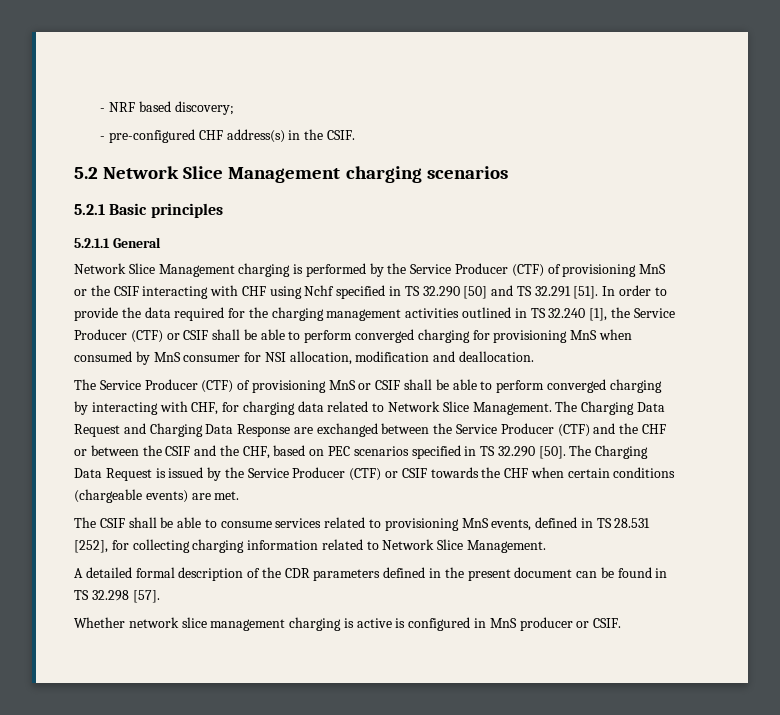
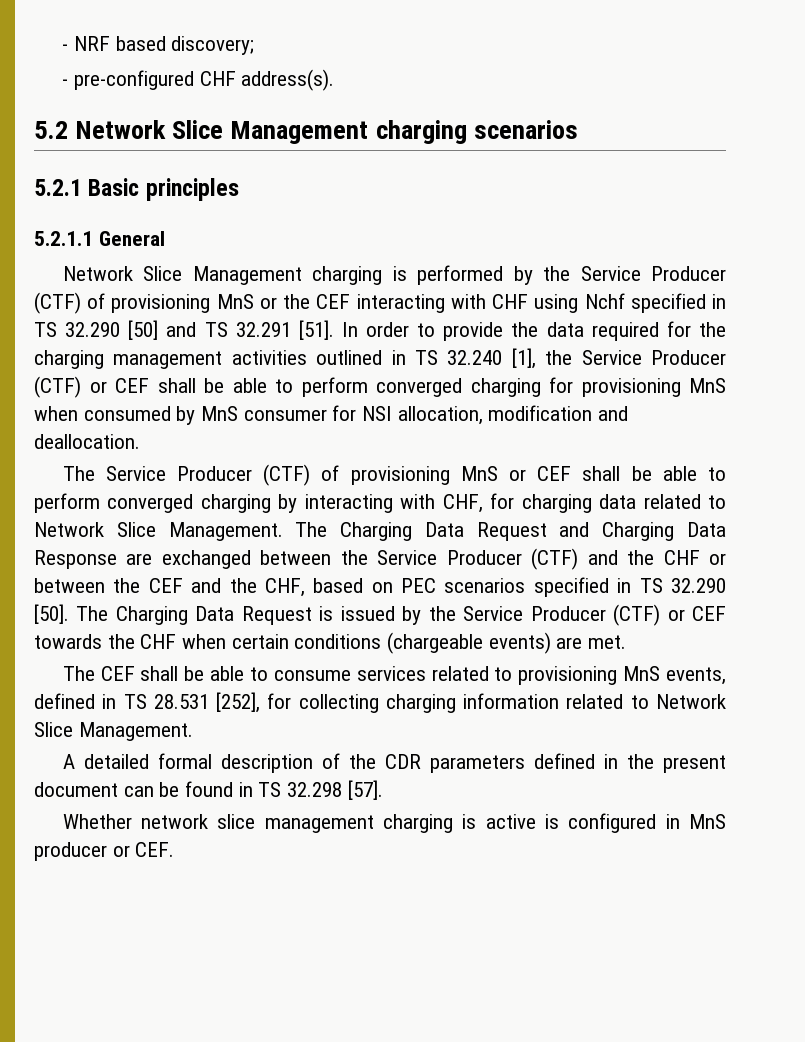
- - pre-configured CHF address(s) in the CSIF.
+ - pre-configured CHF address(s).
- Network Slice Management charging is performed by the Service Producer (CTF) of provisioning MnS or the CSIF interacting with CHF using Nchf specified in TS 32.290 [50] and TS 32.291 [51].
+ Network Slice Management charging is performed by the Service Producer (CTF) of provisioning MnS or the CEF interacting with CHF using Nchf specified in TS 32.290 [50] and TS 32.291 [51].
- In order to provide the data required for the charging management activities outlined in TS 32.240 [1], the Service Producer (CTF) or CSIF shall be able to perform converged charging for provisioning MnS when consumed by MnS consumer for NSI allocation, modification and deallocation.
+ In order to provide the data required for the charging management activities outlined in TS 32.240 [1], the Service Producer (CTF) or CEF shall be able to perform converged charging for provisioning MnS when consumed by MnS consumer for NSI allocation, modification and deallocation.
- The Service Producer (CTF) of provisioning MnS or CSIF shall be able to perform converged charging by interacting with CHF, for charging data related to Network Slice Management.
+ The Service Producer (CTF) of provisioning MnS or CEF shall be able to perform converged charging by interacting with CHF, for charging data related to Network Slice Management.
- The Charging Data Request and Charging Data Response are exchanged between the Service Producer (CTF) and the CHF or between the CSIF and the CHF, based on PEC scenarios specified in TS 32.290 [50].
+ The Charging Data Request and Charging Data Response are exchanged between the Service Producer (CTF) and the CHF or between the CEF and the CHF, based on PEC scenarios specified in TS 32.290 [50].
- The Charging Data Request is issued by the Service Producer (CTF) or CSIF towards the CHF when certain conditions (chargeable events) are met.
+ The Charging Data Request is issued by the Service Producer (CTF) or CEF towards the CHF when certain conditions (chargeable events) are met.
- The CSIF shall be able to consume services related to provisioning MnS events, defined in TS 28.531 [252], for collecting charging information related to Network Slice Management.
+ The CEF shall be able to consume services related to provisioning MnS events, defined in TS 28.531 [252], for collecting charging information related to Network Slice Management.
- Whether network slice management charging is active is configured in MnS producer or CSIF.
+ Whether network slice management charging is active is configured in MnS producer or CEF.

